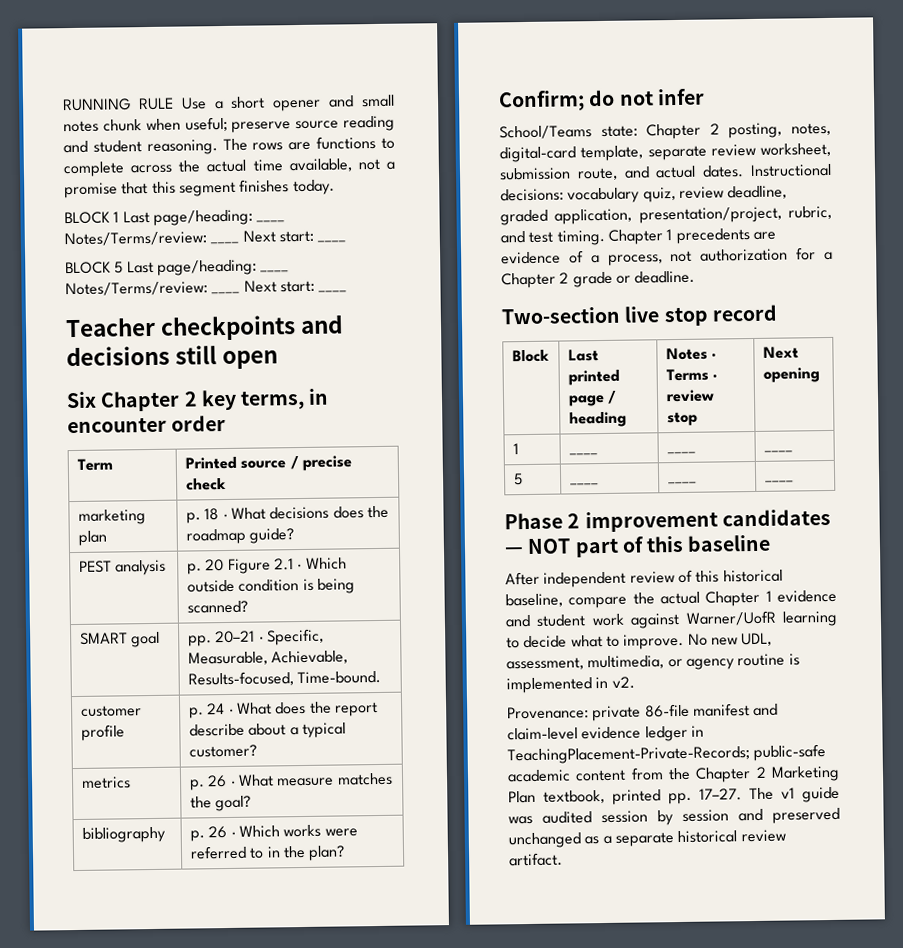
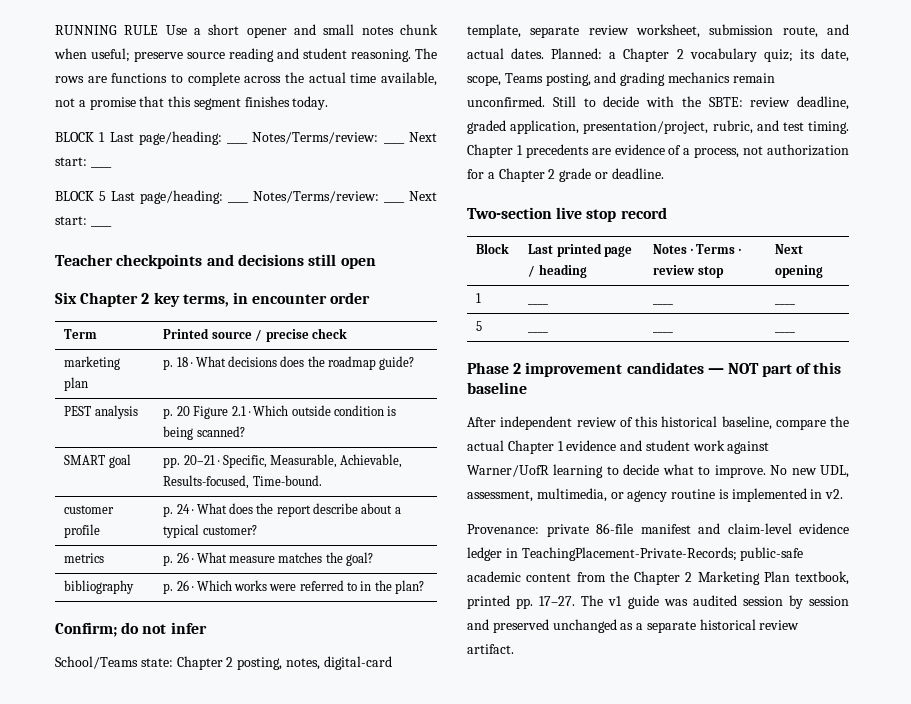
- Instructional decisions: vocabulary quiz, review deadline, graded application, presentation/project, rubric, and test timing.
+ Planned: a Chapter 2 vocabulary quiz; its date, scope, Teams posting, and grading mechanics remain unconfirmed. Still to decide with the SBTE: review deadline, graded application, presentation/project, rubric, and test timing.

